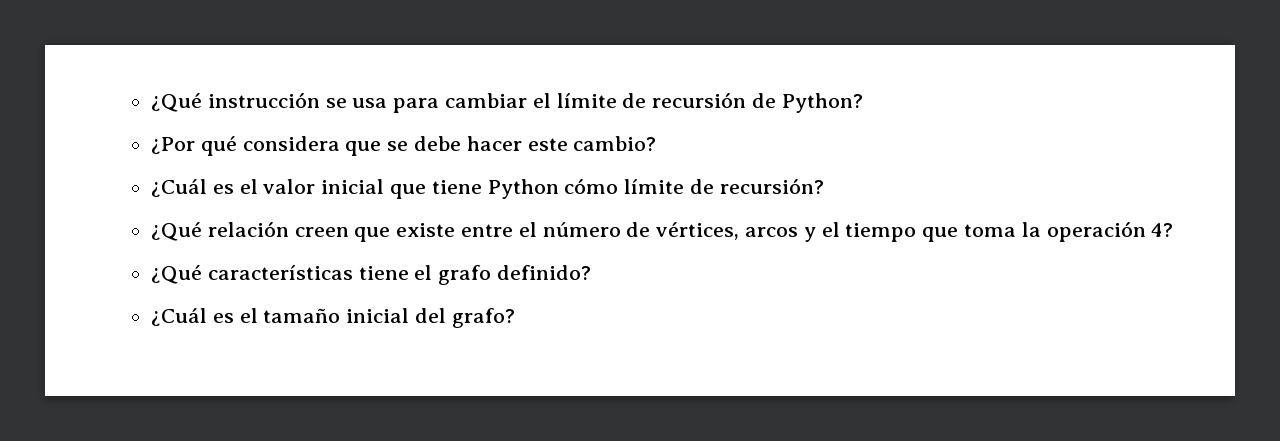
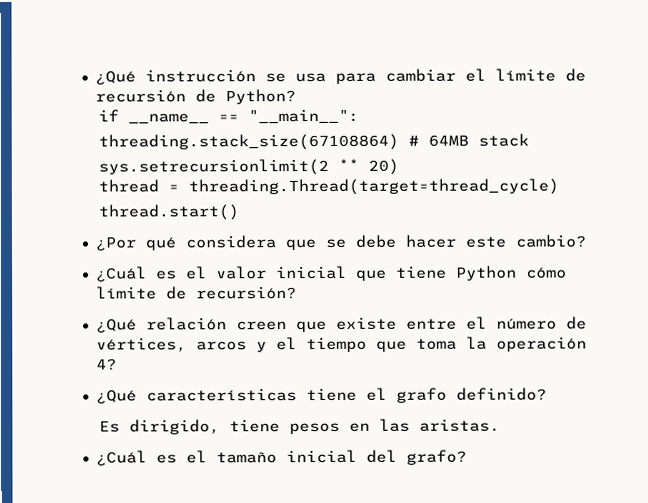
+ if __name__ == "__main__":
+ threading.stack_size(67108864) # 64MB stack
+ sys.setrecursionlimit(2 ** 20)
+ thread = threading.Thread(target=thread_cycle)
+ thread.start()
+ Es dirigido, tiene pesos en las aristas.

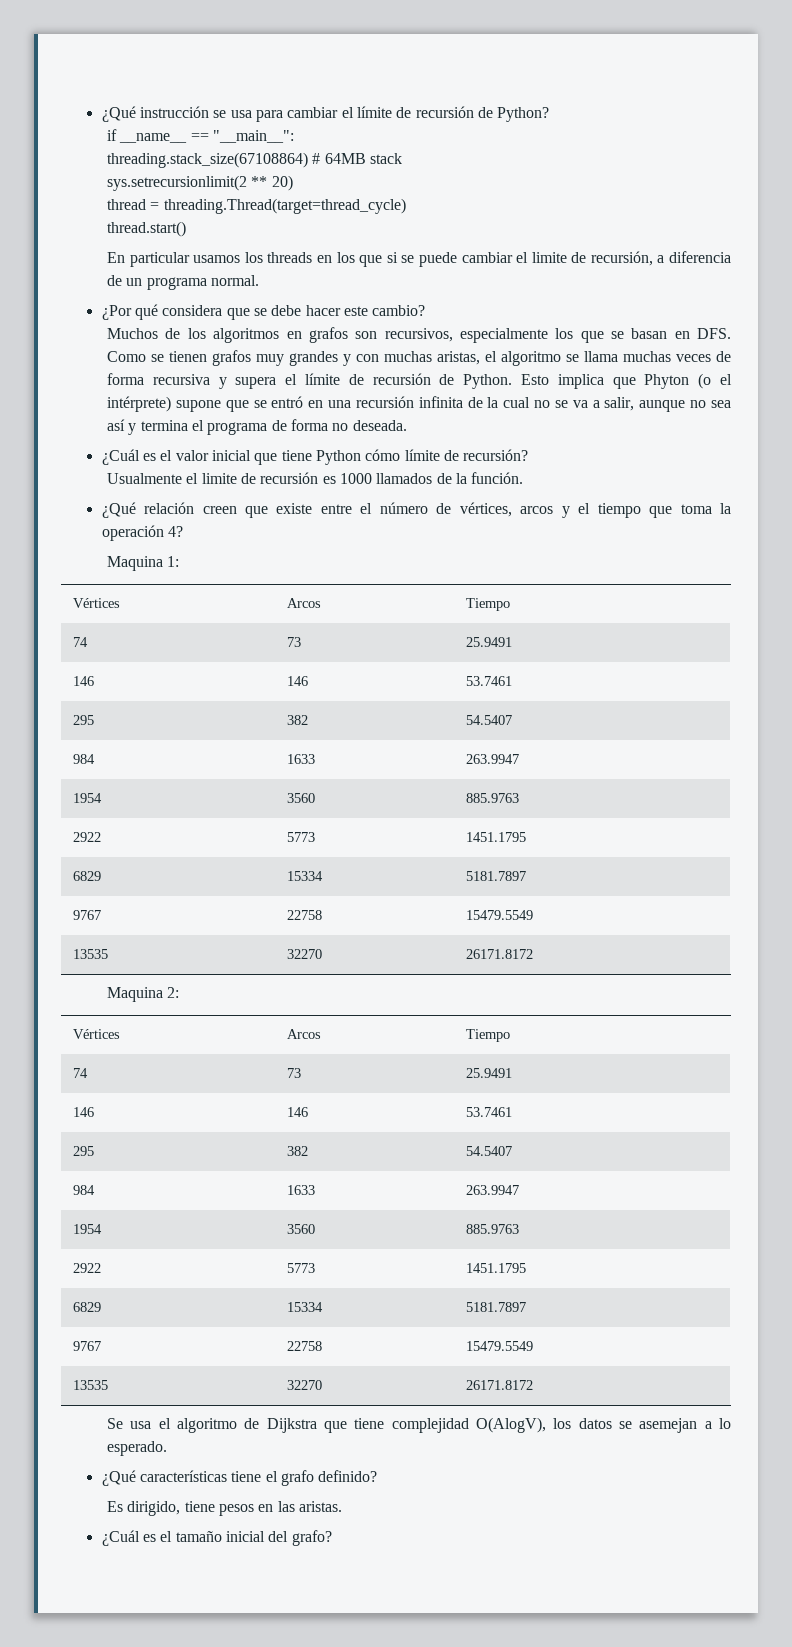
+ En particular usamos los threads en los que si se puede cambiar el limite de recursión, a diferencia de un programa normal.
+ Muchos de los algoritmos en grafos son recursivos, especialmente los que se basan en DFS. Como se tienen grafos muy grandes y con muchas aristas, el algoritmo se llama muchas veces de forma recursiva y supera el límite de recursión de Python. Esto implica que Phyton (o el intérprete) supone que se entró en una recursión infinita de la cual no se va a salir, aunque no sea así y termina el programa de forma no deseada.
+ Usualmente el limite de recursión es 1000 llamados de la función.
+ Maquina 1:
+ Vértices | Arcos | Tiempo
+ 74 | 73 | 25.9491
+ 146 | 146 | 53.7461
+ 295 | 382 | 54.5407
+ 984 | 1633 | 263.9947
+ 1954 | 3560 | 885.9763
+ 2922 | 5773 | 1451.1795
+ 6829 | 15334 | 5181.7897
+ 9767 | 22758 | 15479.5549
+ 13535 | 32270 | 26171.8172
+ Maquina 2:
+ Vértices | Arcos | Tiempo
+ 74 | 73 | 25.9491
+ 146 | 146 | 53.7461
+ 295 | 382 | 54.5407
+ 984 | 1633 | 263.9947
+ 1954 | 3560 | 885.9763
+ 2922 | 5773 | 1451.1795
+ 6829 | 15334 | 5181.7897
+ 9767 | 22758 | 15479.5549
+ 13535 | 32270 | 26171.8172
+ Se usa el algoritmo de Dijkstra que tiene complejidad O(AlogV), los datos se asemejan a lo esperado.

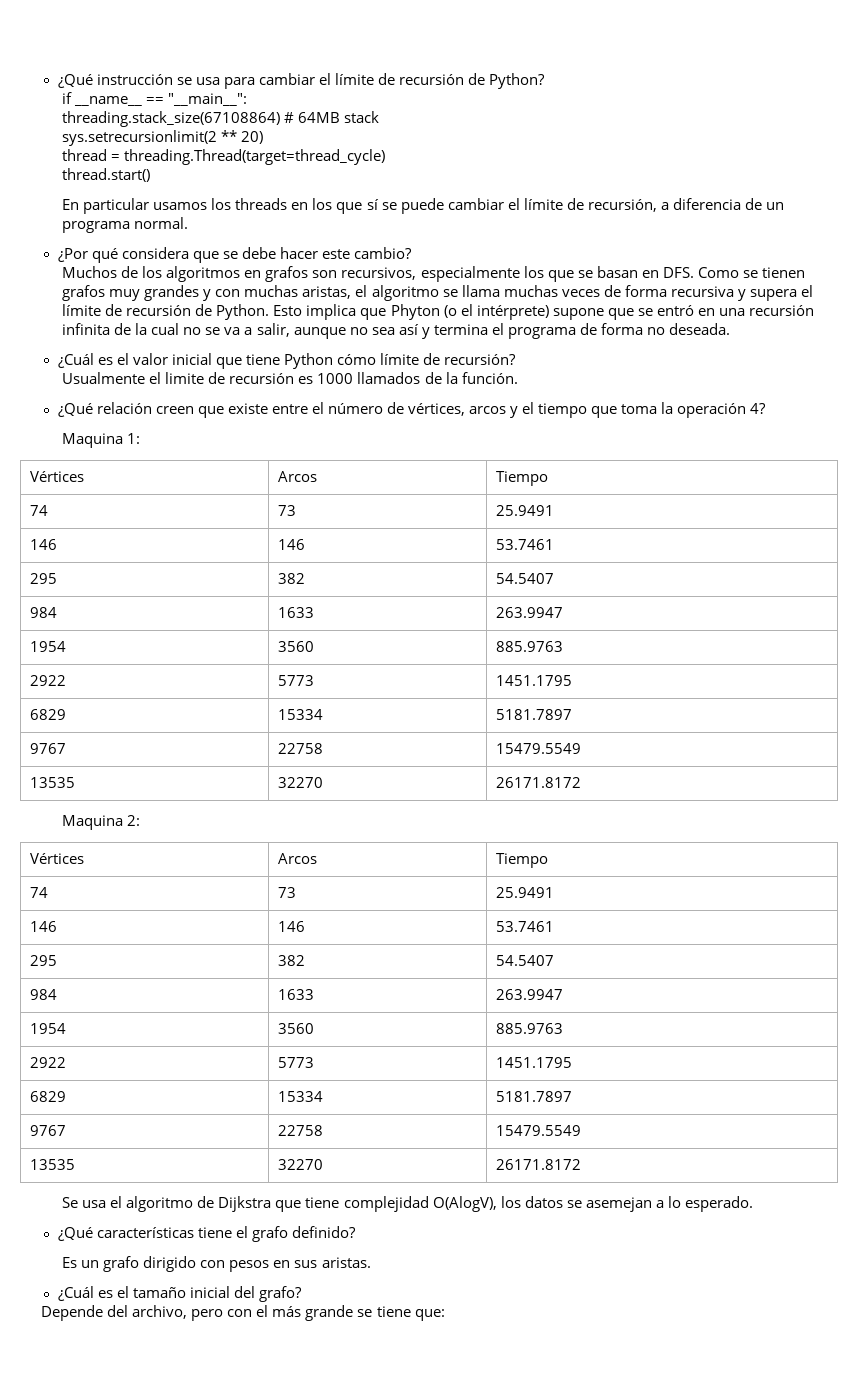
- En particular usamos los threads en los que si se puede cambiar el limite de recursión, a diferencia de un programa normal.
+ En particular usamos los threads en los que sí se puede cambiar el límite de recursión, a diferencia de un programa normal.
- Es dirigido, tiene pesos en las aristas.
+ Es un grafo dirigido con pesos en sus aristas.
+ Depende del archivo, pero con el más grande se tiene que:

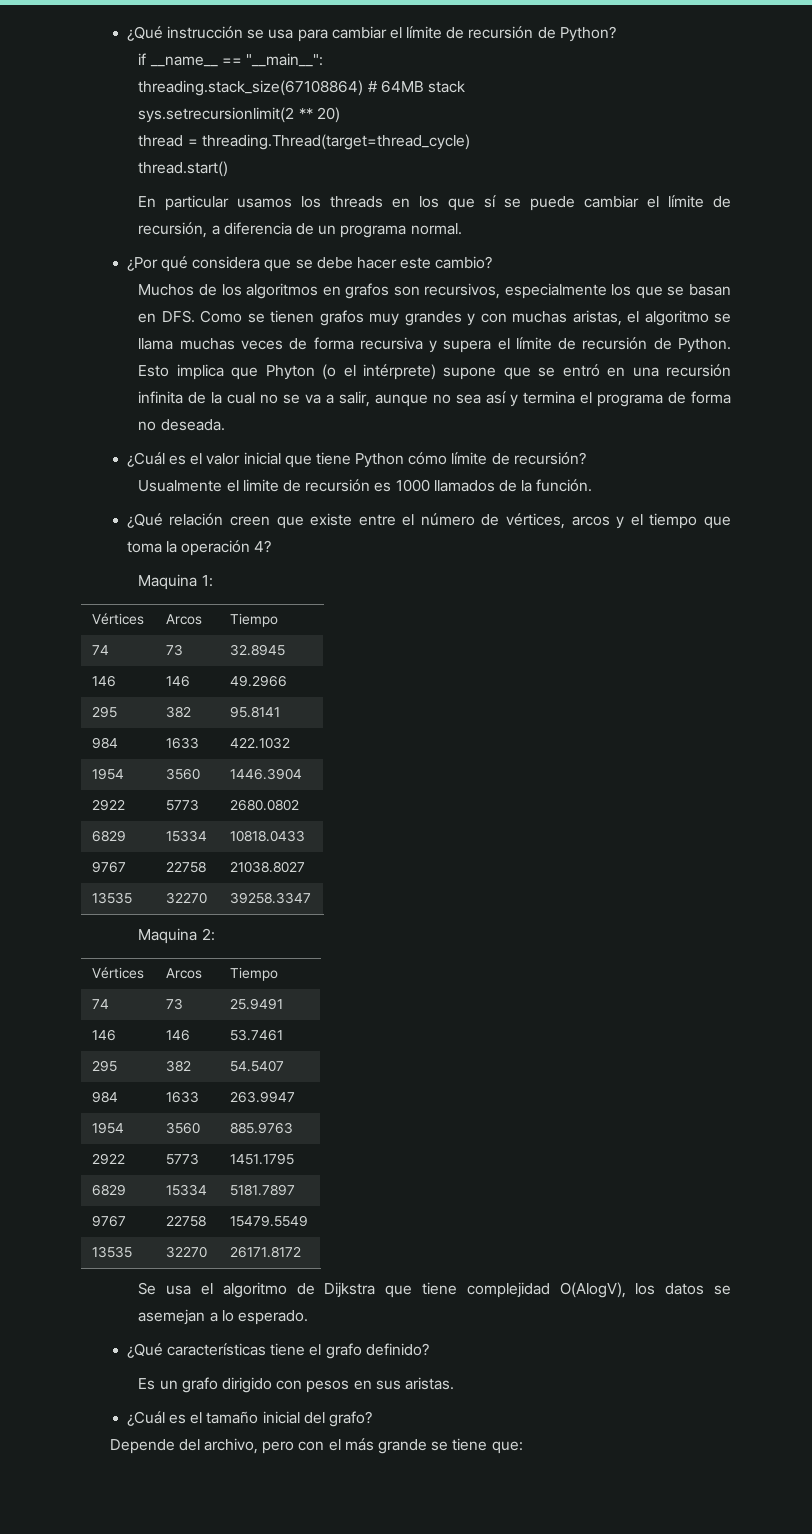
  Maquina 1:
  Vértices | Arcos | Tiempo
- 74 | 73 | 25.9491
- 146 | 146 | 53.7461
- 295 | 382 | 54.5407
- 984 | 1633 | 263.9947
- 1954 | 3560 | 885.9763
- 2922 | 5773 | 1451.1795
- 6829 | 15334 | 5181.7897
- 9767 | 22758 | 15479.5549
- 13535 | 32270 | 26171.8172
+ 74 | 73 | 32.8945
+ 146 | 146 | 49.2966
+ 295 | 382 | 95.8141
+ 984 | 1633 | 422.1032
+ 1954 | 3560 | 1446.3904
+ 2922 | 5773 | 2680.0802
+ 6829 | 15334 | 10818.0433
+ 9767 | 22758 | 21038.8027
+ 13535 | 32270 | 39258.3347

